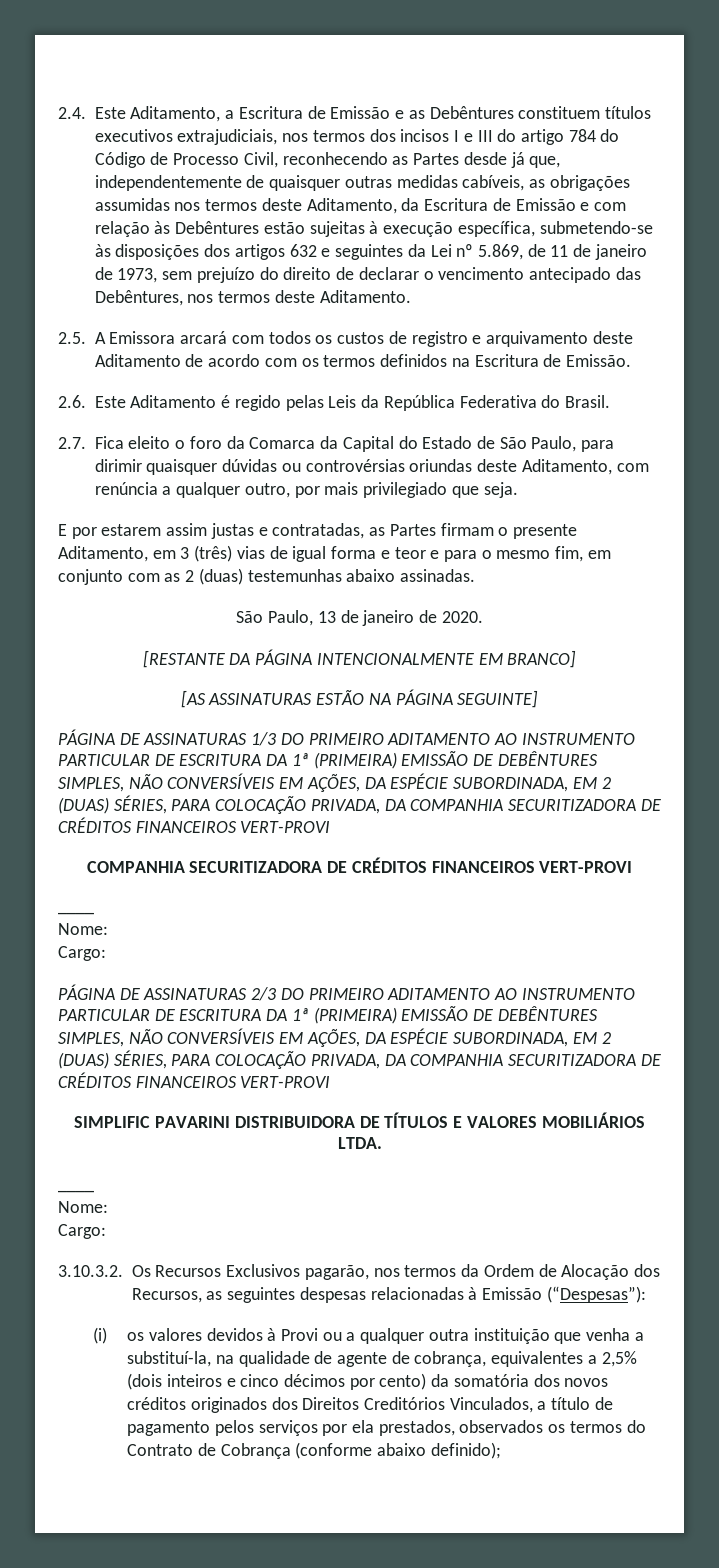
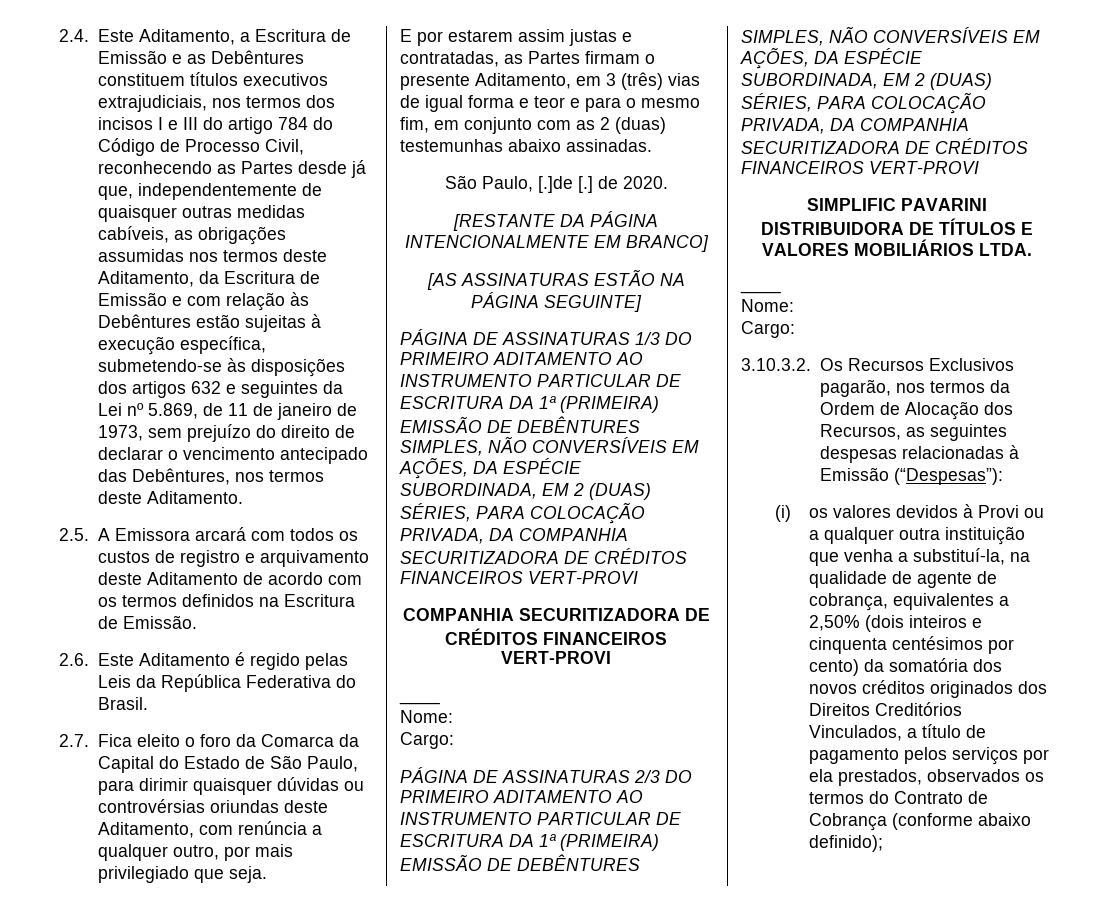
- São Paulo, 13 de janeiro de 2020.
+ São Paulo, [.]de [.] de 2020.
- (i) os valores devidos à Provi ou a qualquer outra instituição que venha a substituí-la, na qualidade de agente de cobrança, equivalentes a 2,5% (dois inteiros e cinco décimos por cento) da somatória dos novos créditos originados dos Direitos Creditórios Vinculados, a título de pagamento pelos serviços por ela prestados, observados os termos do Contrato de Cobrança (conforme abaixo definido);
+ (i) os valores devidos à Provi ou a qualquer outra instituição que venha a substituí-la, na qualidade de agente de cobrança, equivalentes a 2,50% (dois inteiros e cinquenta centésimos por cento) da somatória dos novos créditos originados dos Direitos Creditórios Vinculados, a título de pagamento pelos serviços por ela prestados, observados os termos do Contrato de Cobrança (conforme abaixo definido);

